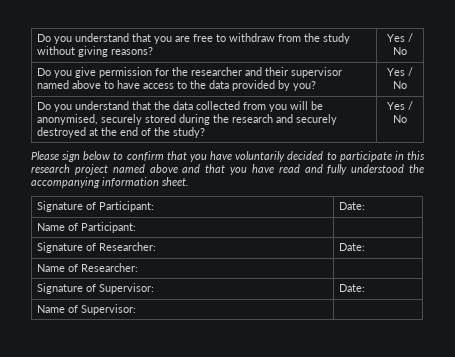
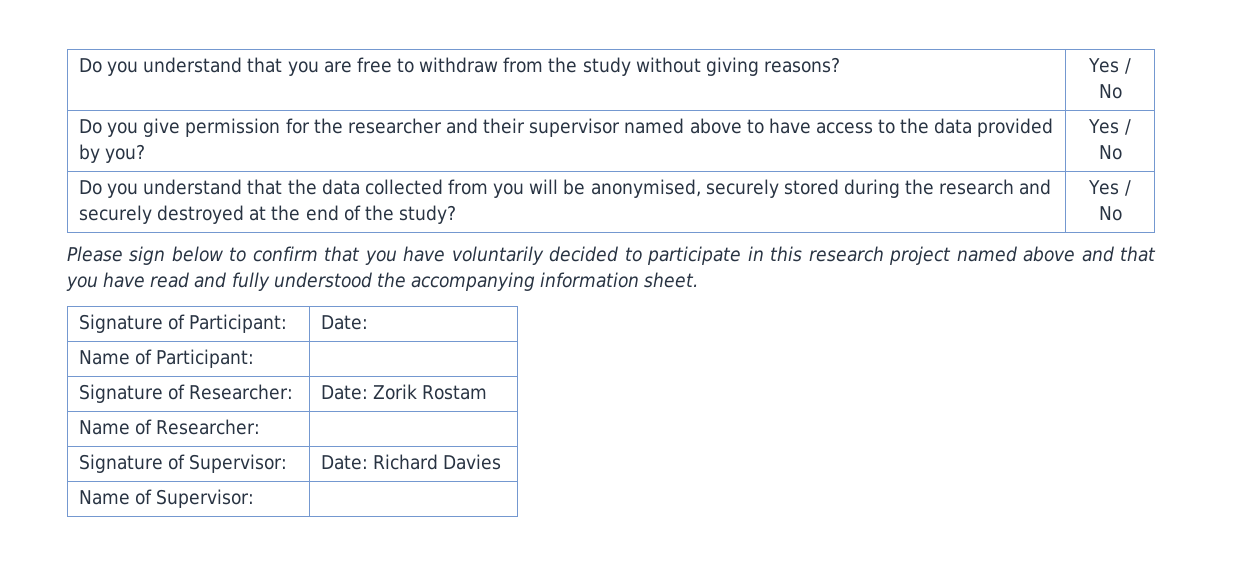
- Signature of Researcher: | Date:
+ Signature of Researcher: | Date: Zorik Rostam
- Signature of Supervisor: | Date:
+ Signature of Supervisor: | Date: Richard Davies

